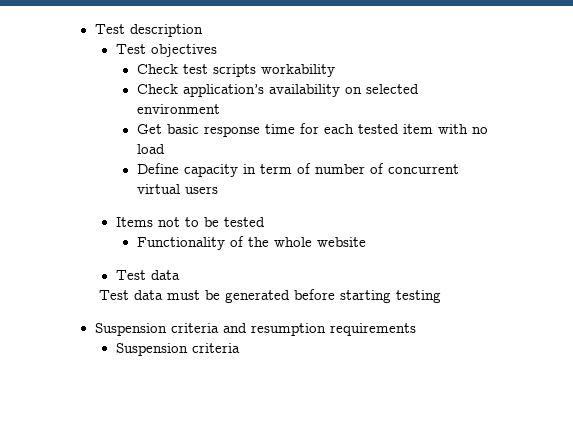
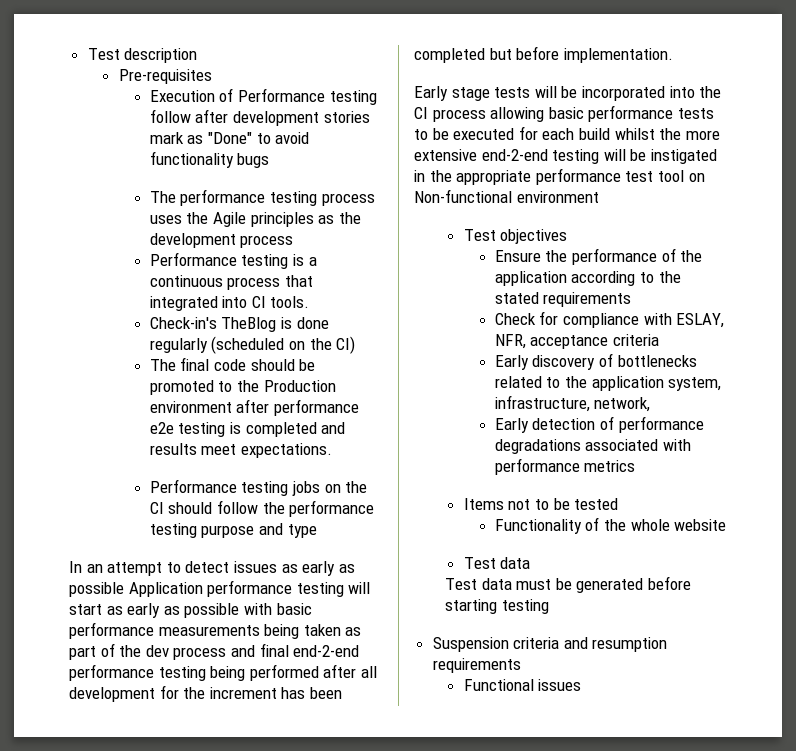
+ Pre-requisites
+ Execution of Performance testing follow after development stories mark as "Done" to avoid functionality bugs
+ The performance testing process uses the Agile principles as the development process
+ Performance testing is a continuous process that integrated into Cl tools.
+ Check-in's TheBlog is done regularly (scheduled on the CI)
+ The final code should be promoted to the Production environment after performance e2e testing is completed and results meet expectations.
+ Performance testing jobs on the CI should follow the performance testing purpose and type
+ In an attempt to detect issues as early as possible Application performance testing will start as early as possible with basic performance measurements being taken as part of the dev process and final end-2-end performance testing being performed after all development for the increment has been completed but before implementation.
+ Early stage tests will be incorporated into the CI process allowing basic performance tests to be executed for each build whilst the more extensive end-2-end testing will be instigated in the appropriate performance test tool on Non-functional environment
  Test objectives
- Check test scripts workability
- Check application’s availability on selected environment
- Get basic response time for each tested item with no load
- Define capacity in term of number of concurrent virtual users
+ Ensure the performance of the application according to the stated requirements
+ Check for compliance with ESLAY, NFR, acceptance criteria
+ Early discovery of bottlenecks related to the application system, infrastructure, network,
+ Early detection of performance degradations associated with performance metrics
  Suspension criteria and resumption requirements
- Suspension criteria
+ Functional issues

